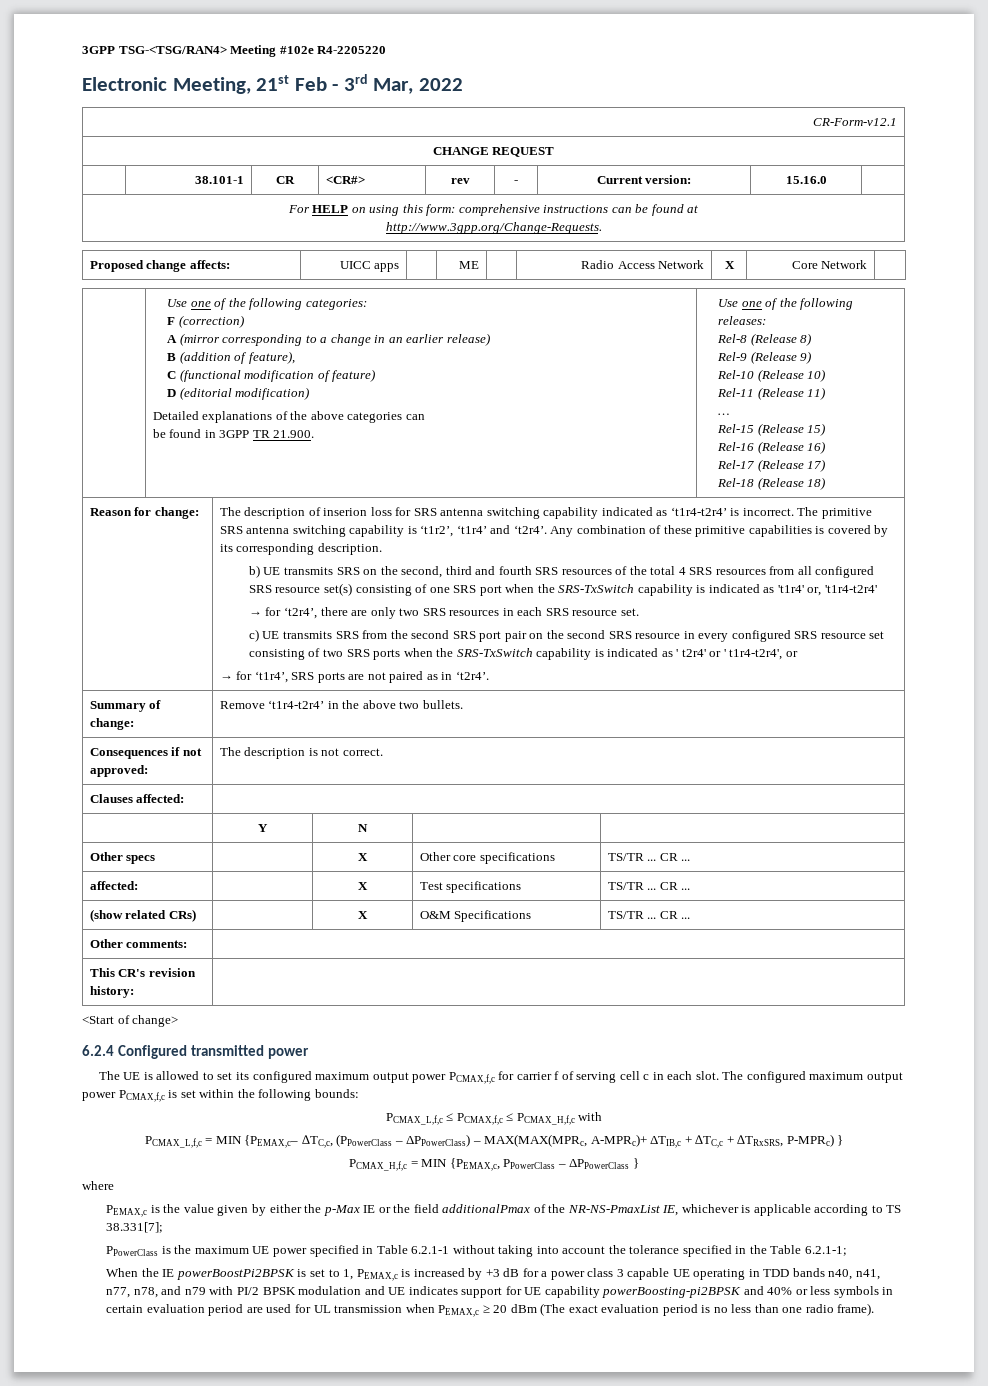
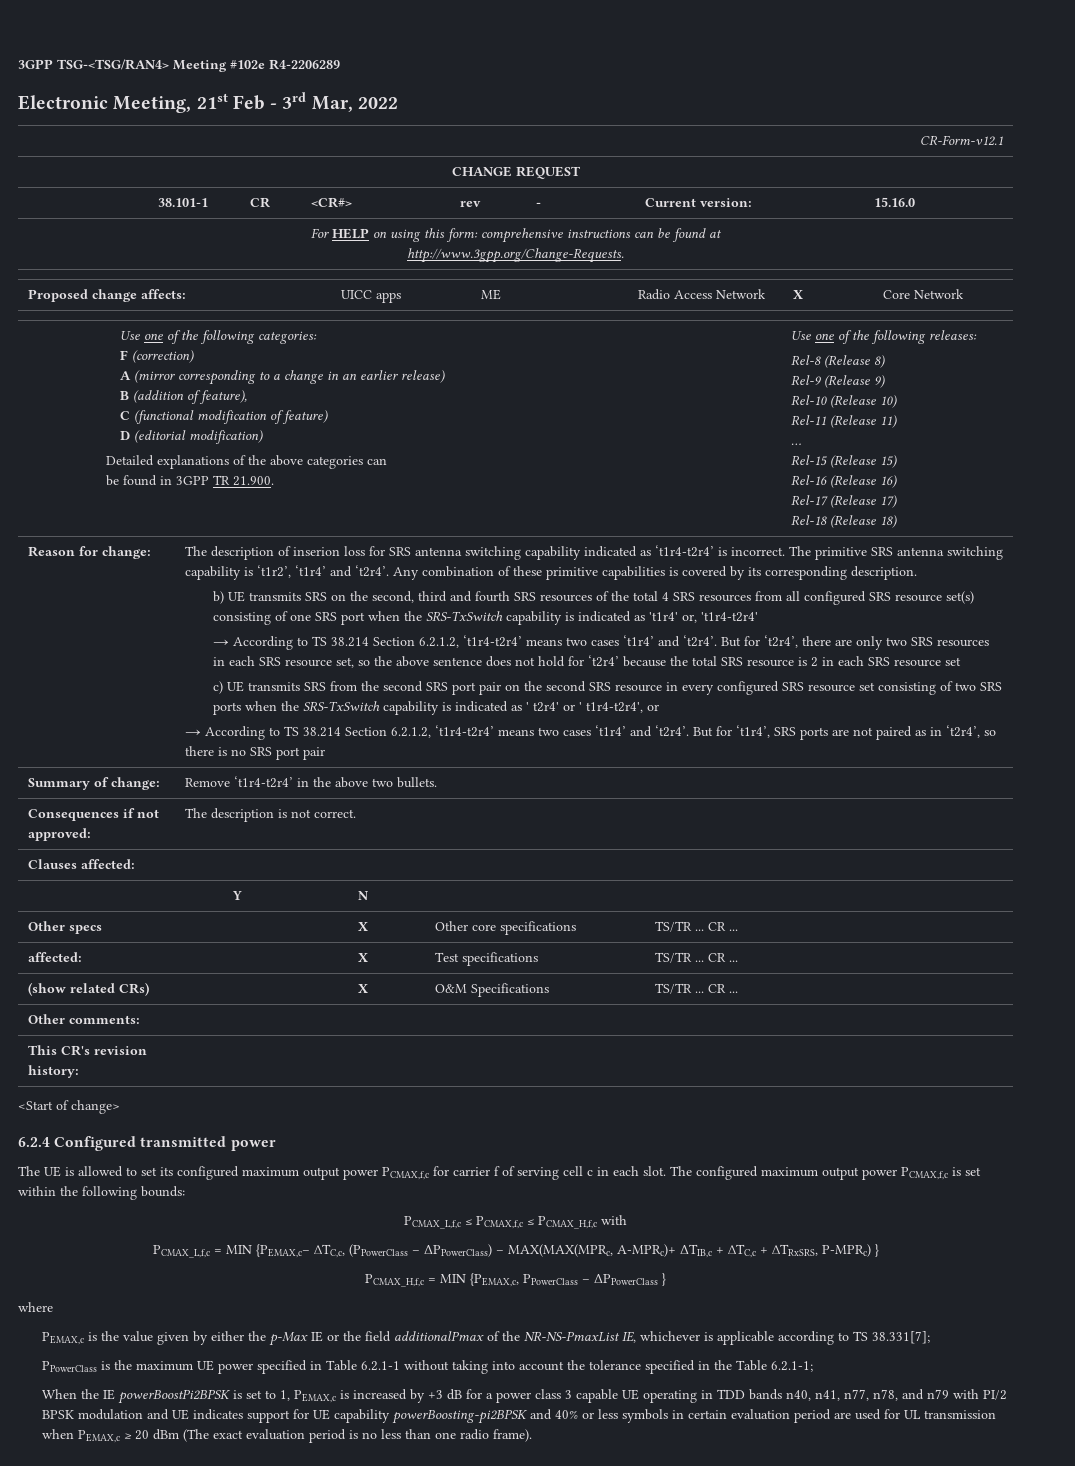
- 3GPP TSG-<TSG/RAN4> Meeting #102e R4-2205220
+ 3GPP TSG-<TSG/RAN4> Meeting #102e R4-2206289
- → for ‘t2r4’, there are only two SRS resources in each SRS resource set.
+ → According to TS 38.214 Section 6.2.1.2, ‘t1r4-t2r4’ means two cases ‘t1r4’ and ‘t2r4’. But for ‘t2r4’, there are only two SRS resources in each SRS resource set, so the above sentence does not hold for ‘t2r4’ because the total SRS resource is 2 in each SRS resource set
- → for ‘t1r4’, SRS ports are not paired as in ‘t2r4’.
+ → According to TS 38.214 Section 6.2.1.2, ‘t1r4-t2r4’ means two cases ‘t1r4’ and ‘t2r4’. But for ‘t1r4’, SRS ports are not paired as in ‘t2r4’, so there is no SRS port pair

